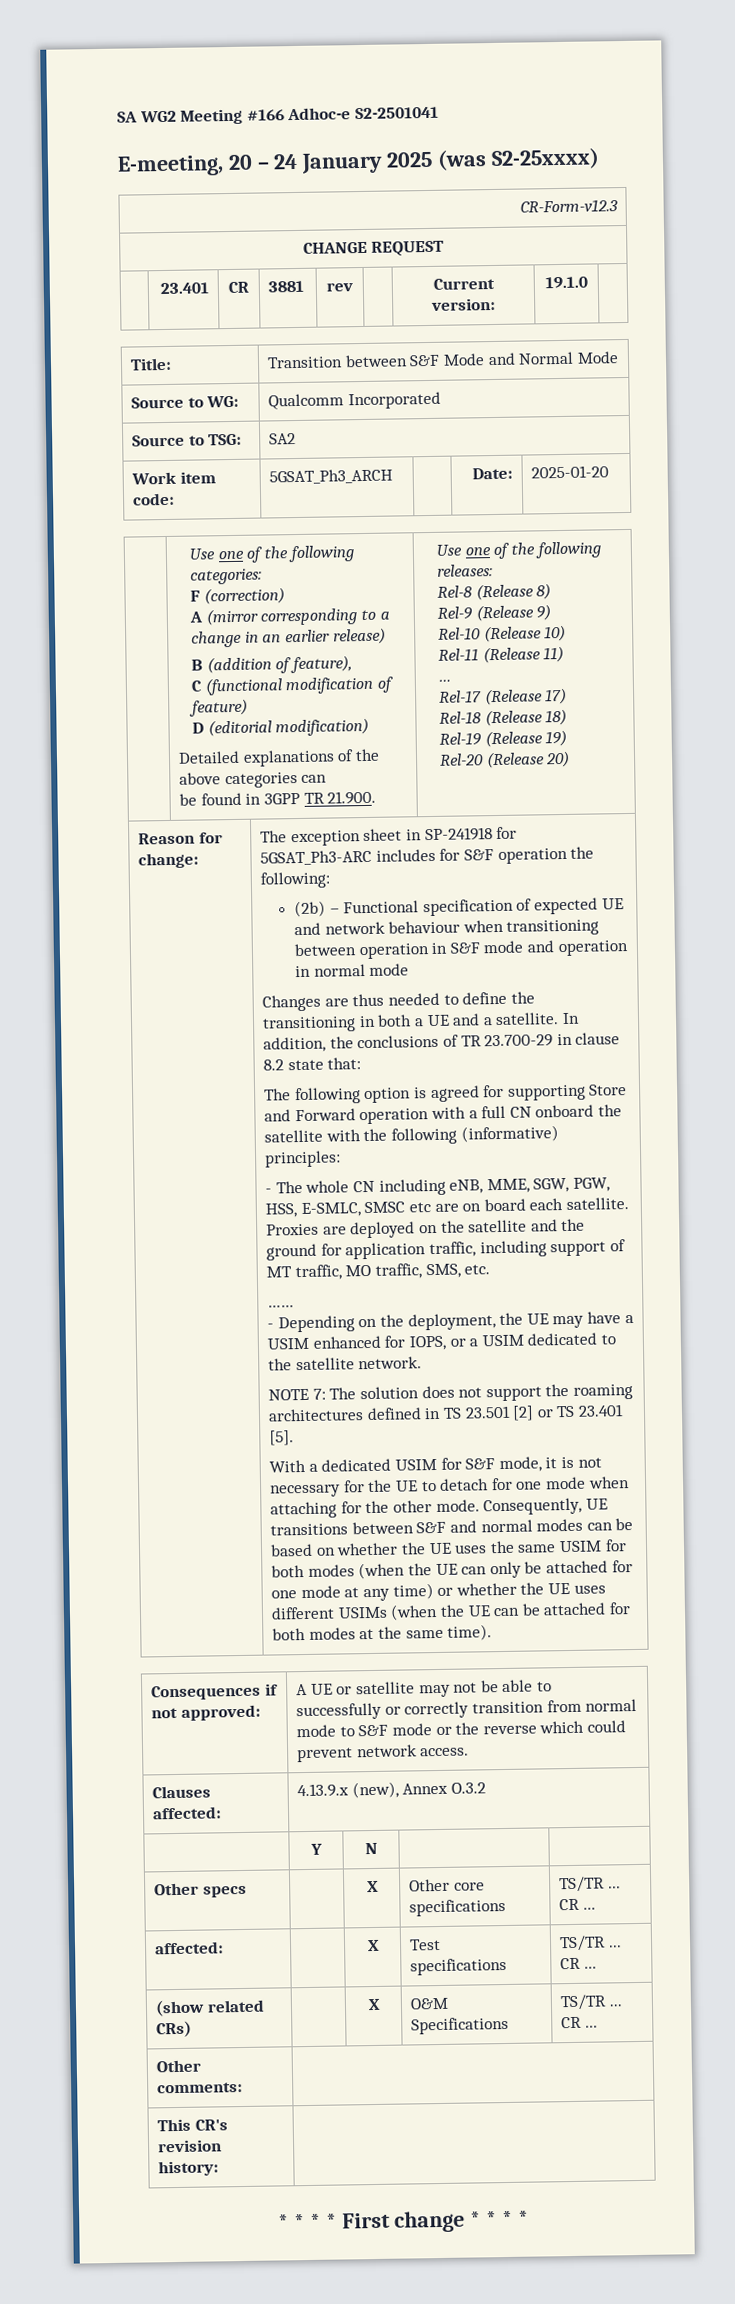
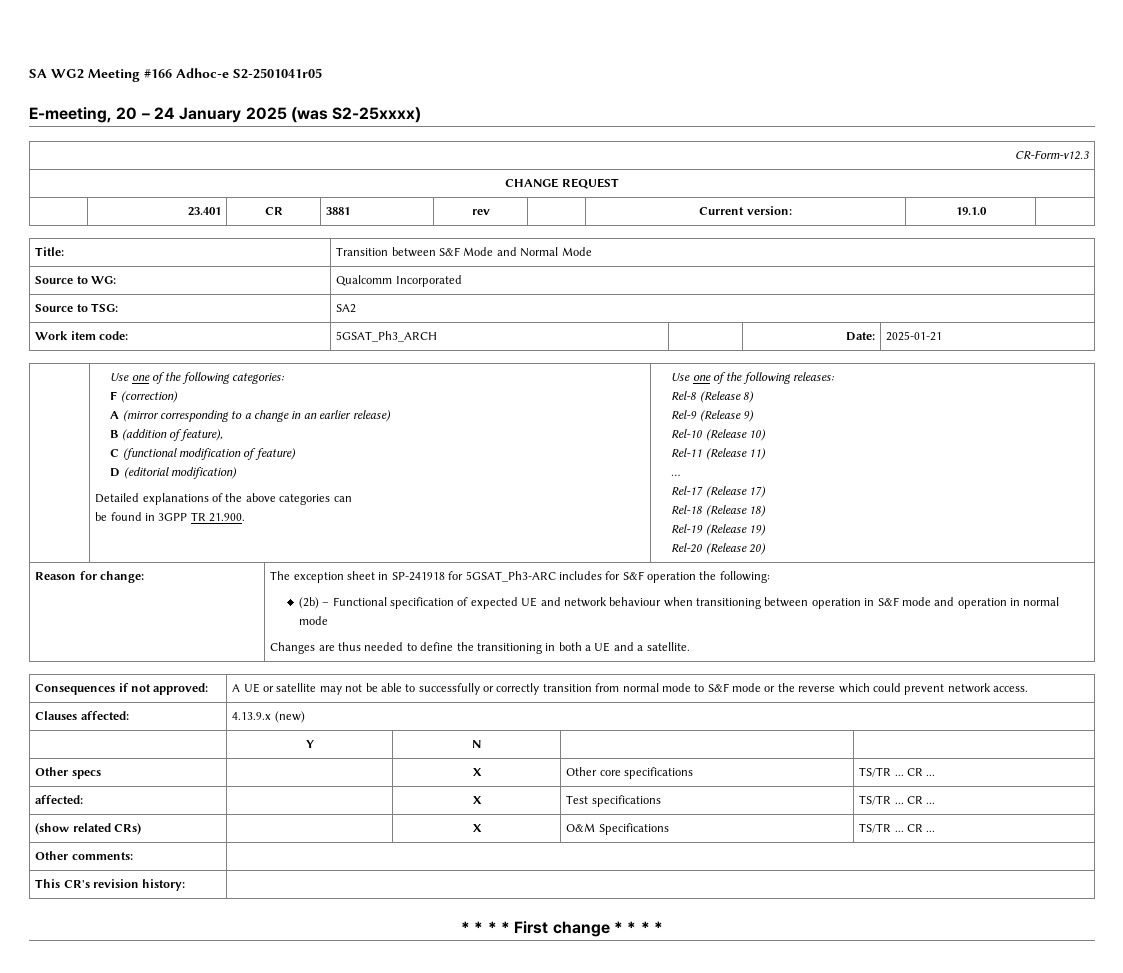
- SA WG2 Meeting #166 Adhoc-e S2-2501041
+ SA WG2 Meeting #166 Adhoc-e S2-2501041r05
- Work item code: | 5GSAT_Ph3_ARCH | | Date: | 2025-01-20
+ Work item code: | 5GSAT_Ph3_ARCH | | Date: | 2025-01-21
- In addition, the conclusions of TR 23.700-29 in clause 8.2 state that:
- The following option is agreed for supporting Store and Forward operation with a full CN onboard the satellite with the following (informative) principles:
- - The whole CN including eNB, MME, SGW, PGW, HSS, E-SMLC, SMSC etc are on board each satellite. Proxies are deployed on the satellite and the ground for application traffic, including support of MT traffic, MO traffic, SMS, etc.
- ……
- - Depending on the deployment, the UE may have a USIM enhanced for IOPS, or a USIM dedicated to the satellite network.
- NOTE 7: The solution does not support the roaming architectures defined in TS 23.501 [2] or TS 23.401 [5].
- With a dedicated USIM for S&F mode, it is not necessary for the UE to detach for one mode when attaching for the other mode. Consequently, UE transitions between S&F and normal modes can be based on whether the UE uses the same USIM for both modes (when the UE can only be attached for one mode at any time) or whether the UE uses different USIMs (when the UE can be attached for both modes at the same time).
- Clauses affected: | 4.13.9.x (new), Annex O.3.2
+ Clauses affected: | 4.13.9.x (new)

